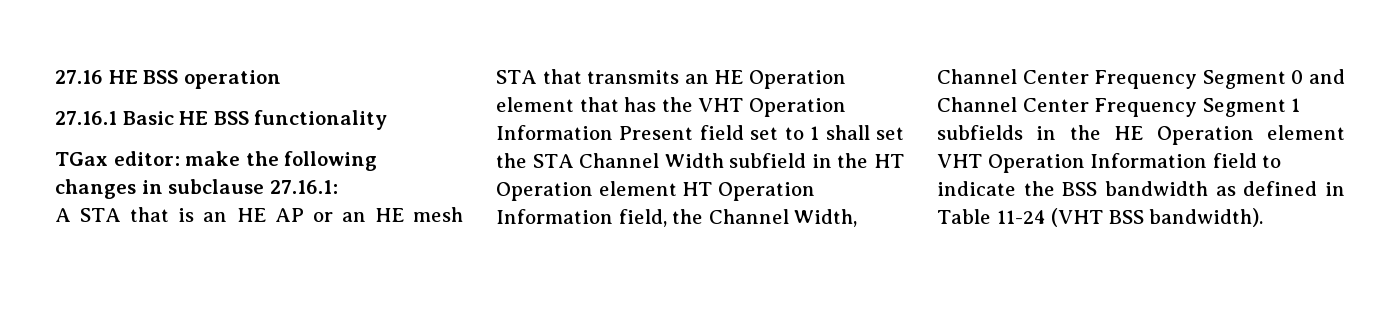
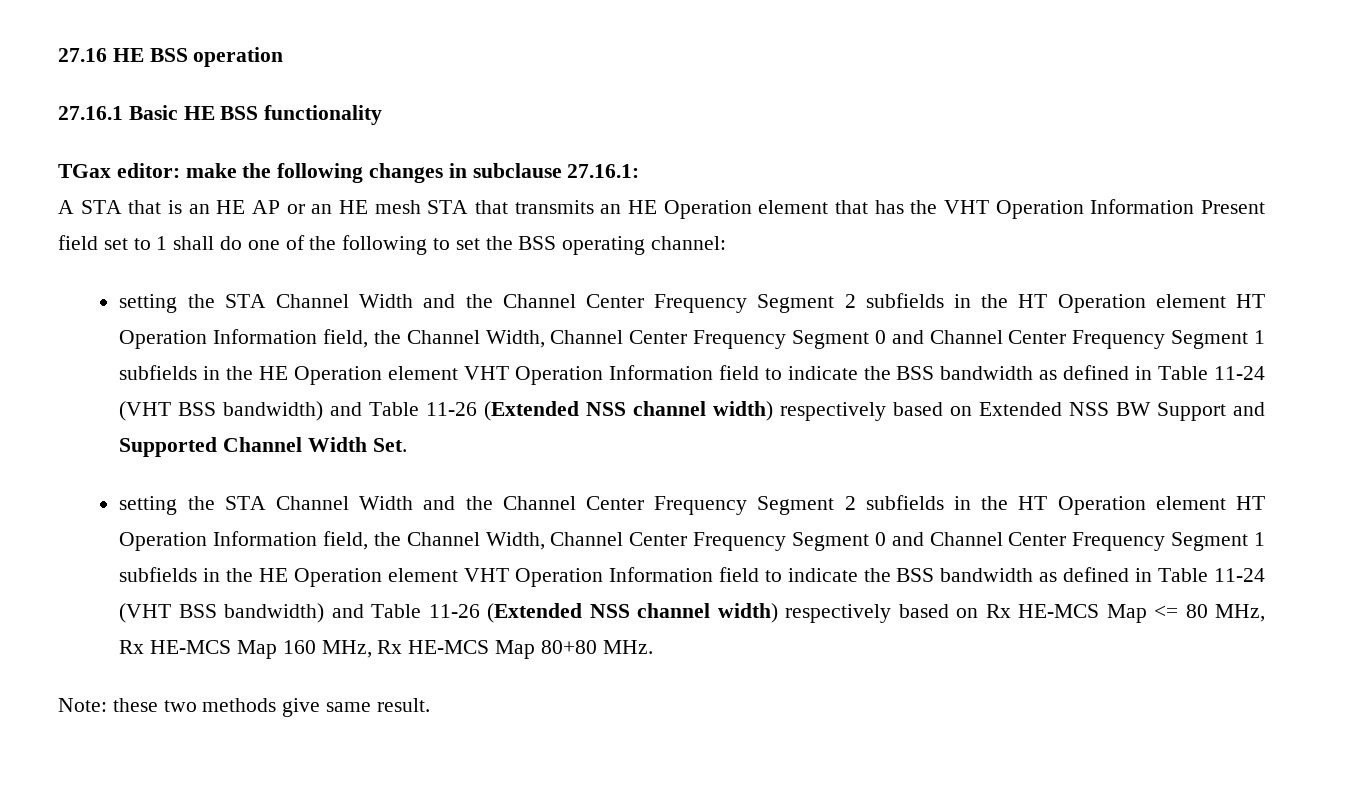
- A STA that is an HE AP or an HE mesh STA that transmits an HE Operation element that has the VHT Operation Information Present field set to 1 shall set the STA Channel Width subfield in the HT Operation element HT Operation Information field, the Channel Width, Channel Center Frequency Segment 0 and Channel Center Frequency Segment 1 subfields in the HE Operation element VHT Operation Information field to indicate the BSS bandwidth as defined in Table 11-24 (VHT BSS bandwidth).
+ A STA that is an HE AP or an HE mesh STA that transmits an HE Operation element that has the VHT Operation Information Present field set to 1 shall do one of the following to set the BSS operating channel:
+ setting the STA Channel Width and the Channel Center Frequency Segment 2 subfields in the HT Operation element HT Operation Information field, the Channel Width, Channel Center Frequency Segment 0 and Channel Center Frequency Segment 1 subfields in the HE Operation element VHT Operation Information field to indicate the BSS bandwidth as defined in Table 11-24 (VHT BSS bandwidth) and Table 11-26 (Extended NSS channel width) respectively based on Extended NSS BW Support and Supported Channel Width Set.
+ setting the STA Channel Width and the Channel Center Frequency Segment 2 subfields in the HT Operation element HT Operation Information field, the Channel Width, Channel Center Frequency Segment 0 and Channel Center Frequency Segment 1 subfields in the HE Operation element VHT Operation Information field to indicate the BSS bandwidth as defined in Table 11-24 (VHT BSS bandwidth) and Table 11-26 (Extended NSS channel width) respectively based on Rx HE-MCS Map <= 80 MHz, Rx HE-MCS Map 160 MHz, Rx HE-MCS Map 80+80 MHz.
+ Note: these two methods give same result.

